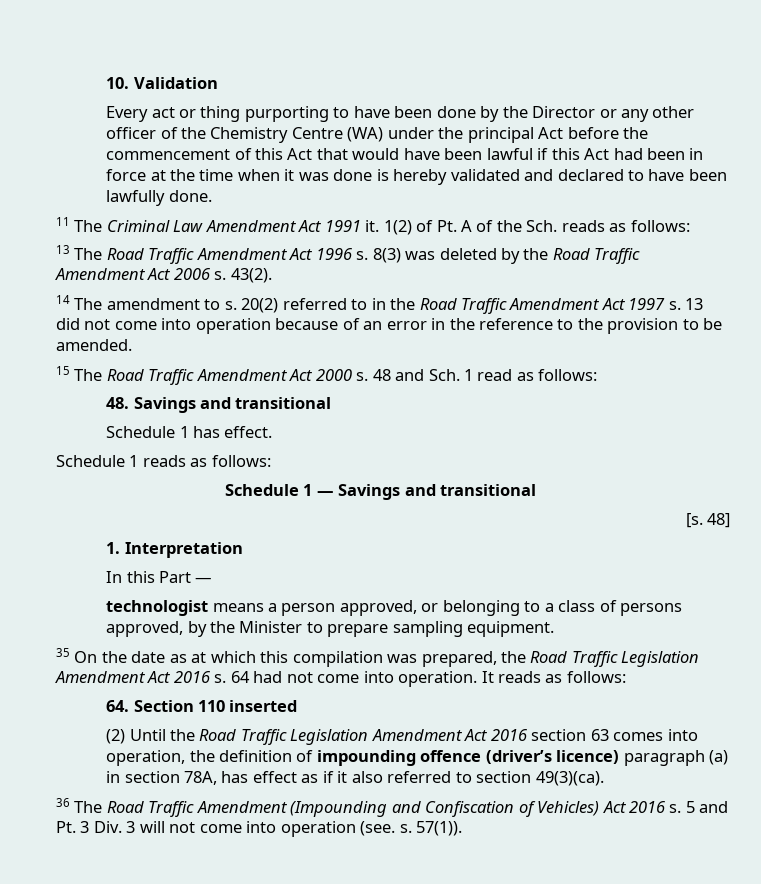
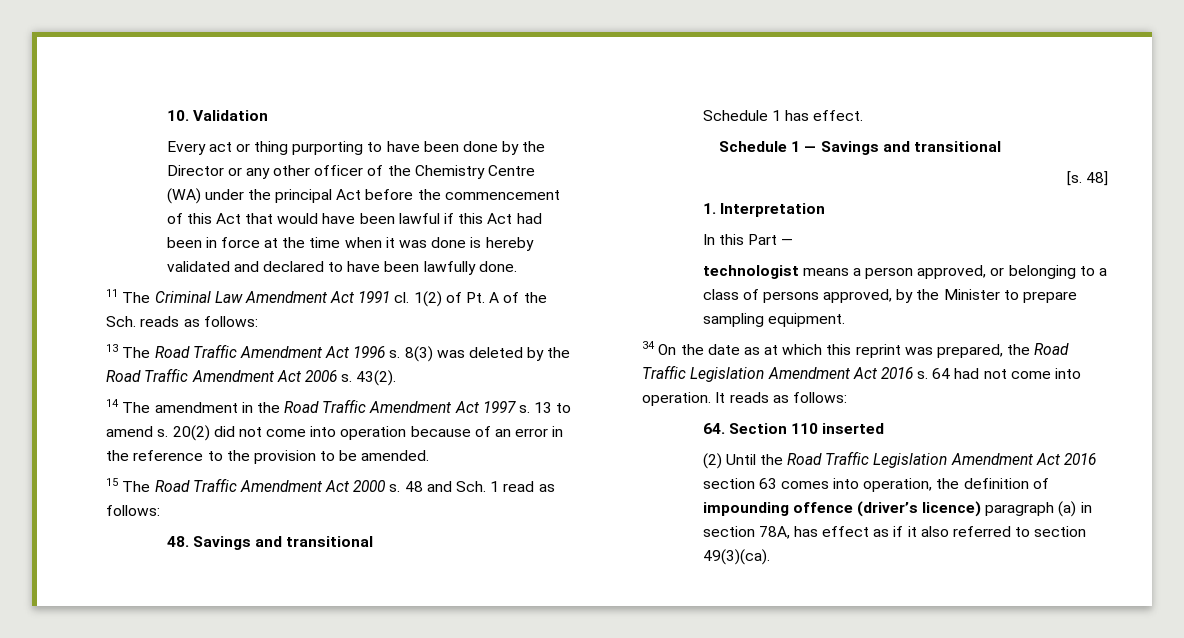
- 11 The Criminal Law Amendment Act 1991 it.
+ 11 The Criminal Law Amendment Act 1991 cl.
- 14 The amendment to s. 20(2) referred to in the Road Traffic Amendment Act 1997 s.
+ 14 The amendment in the Road Traffic Amendment Act 1997 s.
- 13 did not come into operation because of an error in the reference to the provision to be amended.
+ 13 to amend s. 20(2) did not come into operation because of an error in the reference to the provision to be amended.
- Schedule 1 reads as follows:
- 35 On the date as at which this compilation was prepared, the Road Traffic Legislation Amendment Act 2016 s.
+ 34 On the date as at which this reprint was prepared, the Road Traffic Legislation Amendment Act 2016 s.
- 36 The Road Traffic Amendment (Impounding and Confiscation of Vehicles) Act 2016 s. 5 and Pt. 3 Div. 3 will not come into operation (see. s. 57(1)).

